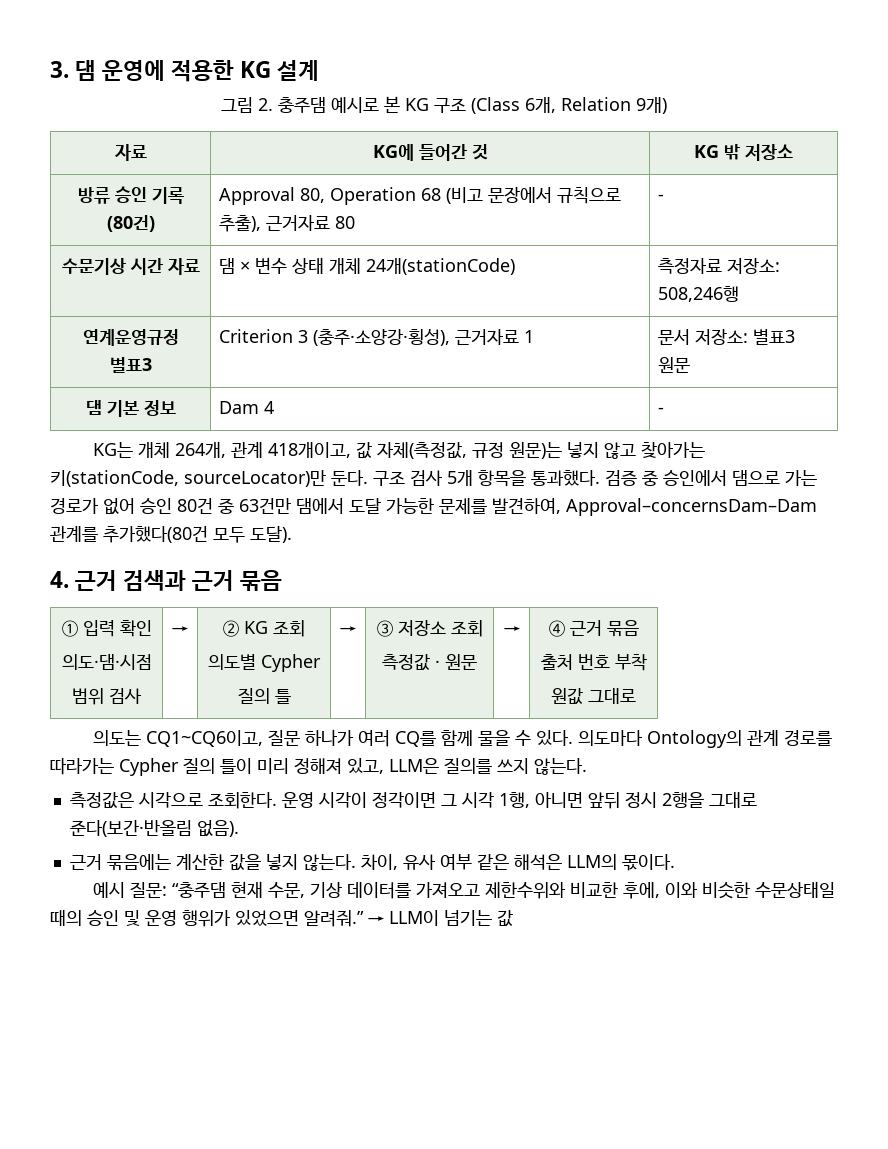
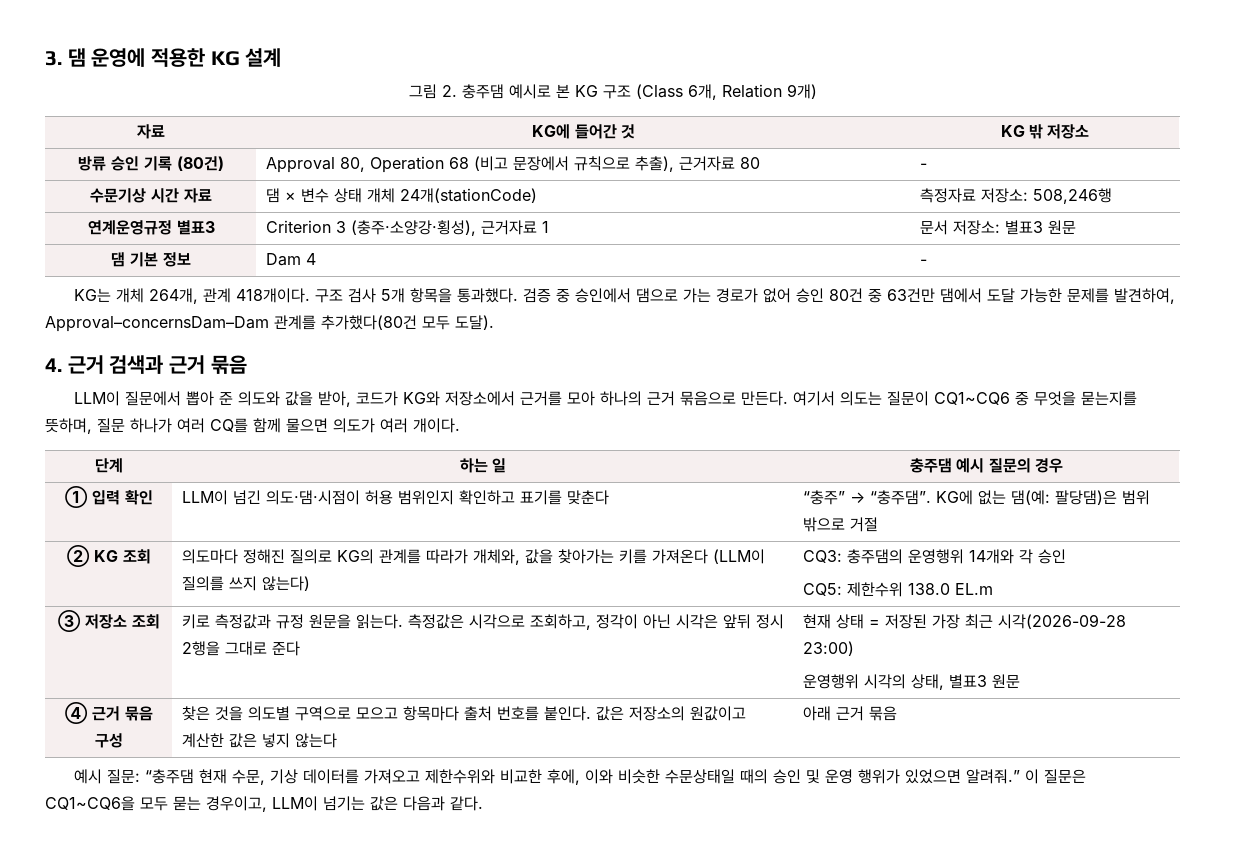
- KG는 개체 264개, 관계 418개이고, 값 자체(측정값, 규정 원문)는 넣지 않고 찾아가는 키(stationCode, sourceLocator)만 둔다.
+ KG는 개체 264개, 관계 418개이다.
- ① 입력 확인
- 의도·댐·시점
- 범위 검사 | → | ② KG 조회
- 의도별 Cypher
- 질의 틀 | → | ③ 저장소 조회
- 측정값 · 원문 | → | ④ 근거 묶음
- 출처 번호 부착
- 원값 그대로
- 의도는 CQ1~CQ6이고, 질문 하나가 여러 CQ를 함께 물을 수 있다. 의도마다 Ontology의 관계 경로를 따라가는 Cypher 질의 틀이 미리 정해져 있고, LLM은 질의를 쓰지 않는다.
- 측정값은 시각으로 조회한다. 운영 시각이 정각이면 그 시각 1행, 아니면 앞뒤 정시 2행을 그대로 준다(보간·반올림 없음).
- 근거 묶음에는 계산한 값을 넣지 않는다. 차이, 유사 여부 같은 해석은 LLM의 몫이다.
+ LLM이 질문에서 뽑아 준 의도와 값을 받아, 코드가 KG와 저장소에서 근거를 모아 하나의 근거 묶음으로 만든다. 여기서 의도는 질문이 CQ1~CQ6 중 무엇을 묻는지를 뜻하며, 질문 하나가 여러 CQ를 함께 물으면 의도가 여러 개이다.
+ 단계 | 하는 일 | 충주댐 예시 질문의 경우
+ ① 입력 확인 | LLM이 넘긴 의도·댐·시점이 허용 범위인지 확인하고 표기를 맞춘다 | “충주” → “충주댐”. KG에 없는 댐(예: 팔당댐)은 범위 밖으로 거절
+ ② KG 조회 | 의도마다 정해진 질의로 KG의 관계를 따라가 개체와, 값을 찾아가는 키를 가져온다 (LLM이 질의를 쓰지 않는다) | CQ3: 충주댐의 운영행위 14개와 각 승인
+ CQ5: 제한수위 138.0 EL.m
+ ③ 저장소 조회 | 키로 측정값과 규정 원문을 읽는다. 측정값은 시각으로 조회하고, 정각이 아닌 시각은 앞뒤 정시 2행을 그대로 준다 | 현재 상태 = 저장된 가장 최근 시각(2026-09-28 23:00)
+ 운영행위 시각의 상태, 별표3 원문
+ ④ 근거 묶음 구성 | 찾은 것을 의도별 구역으로 모으고 항목마다 출처 번호를 붙인다. 값은 저장소의 원값이고 계산한 값은 넣지 않는다 | 아래 근거 묶음
- → LLM이 넘기는 값
+ 이 질문은 CQ1~CQ6을 모두 묻는 경우이고, LLM이 넘기는 값은 다음과 같다.

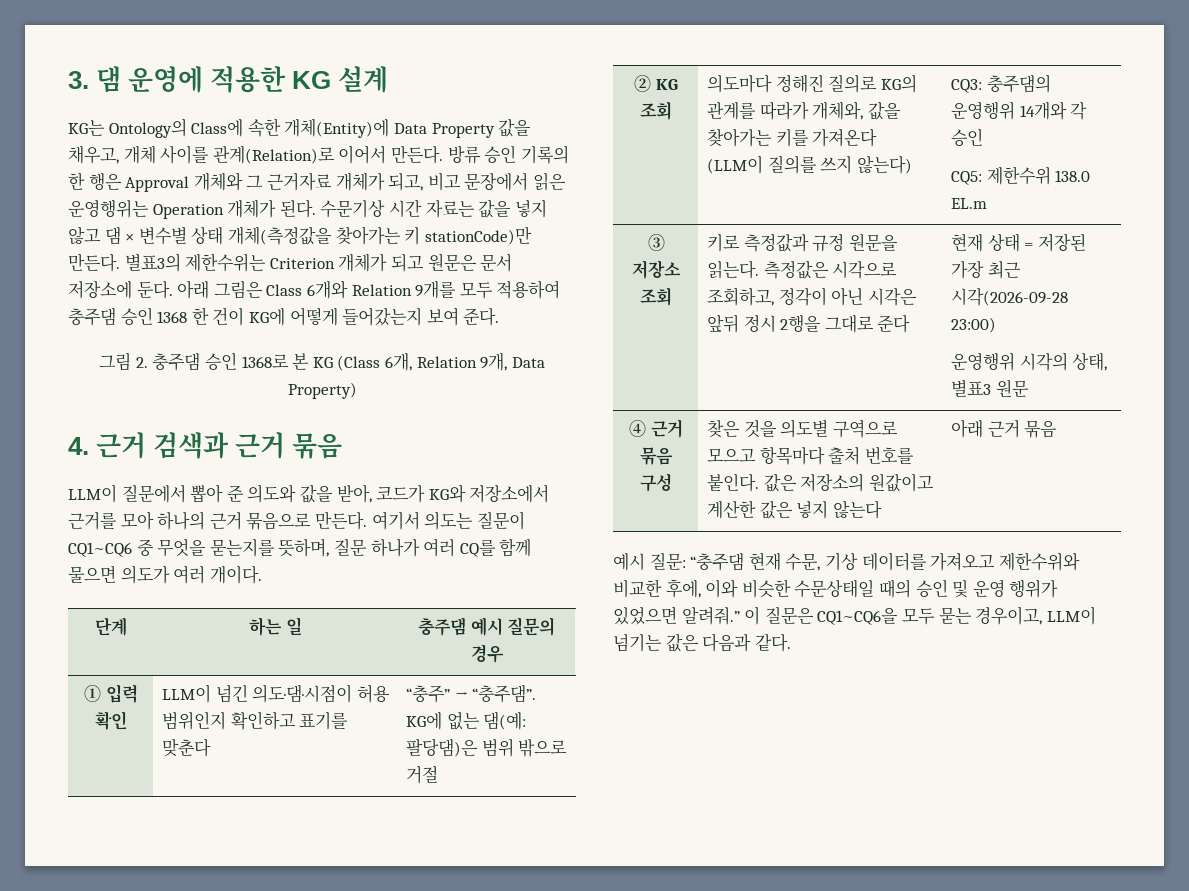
+ KG는 Ontology의 Class에 속한 개체(Entity)에 Data Property 값을 채우고, 개체 사이를 관계(Relation)로 이어서 만든다. 방류 승인 기록의 한 행은 Approval 개체와 그 근거자료 개체가 되고, 비고 문장에서 읽은 운영행위는 Operation 개체가 된다. 수문기상 시간 자료는 값을 넣지 않고 댐 × 변수별 상태 개체(측정값을 찾아가는 키 stationCode)만 만든다. 별표3의 제한수위는 Criterion 개체가 되고 원문은 문서 저장소에 둔다. 아래 그림은 Class 6개와 Relation 9개를 모두 적용하여 충주댐 승인 1368 한 건이 KG에 어떻게 들어갔는지 보여 준다.
- 그림 2. 충주댐 예시로 본 KG 구조 (Class 6개, Relation 9개)
- 자료 | KG에 들어간 것 | KG 밖 저장소
- 방류 승인 기록 (80건) | Approval 80, Operation 68 (비고 문장에서 규칙으로 추출), 근거자료 80 | -
- 수문기상 시간 자료 | 댐 × 변수 상태 개체 24개(stationCode) | 측정자료 저장소: 508,246행
- 연계운영규정 별표3 | Criterion 3 (충주·소양강·횡성), 근거자료 1 | 문서 저장소: 별표3 원문
- 댐 기본 정보 | Dam 4 | -
- KG는 개체 264개, 관계 418개이다. 구조 검사 5개 항목을 통과했다. 검증 중 승인에서 댐으로 가는 경로가 없어 승인 80건 중 63건만 댐에서 도달 가능한 문제를 발견하여, Approval–concernsDam–Dam 관계를 추가했다(80건 모두 도달).
+ 그림 2. 충주댐 승인 1368로 본 KG (Class 6개, Relation 9개, Data Property)

